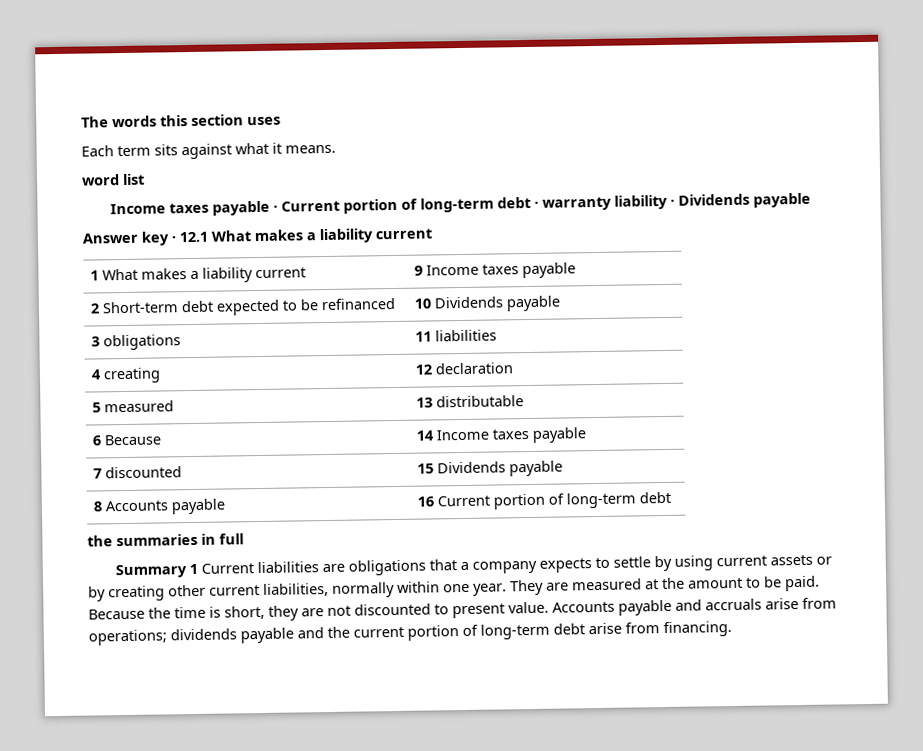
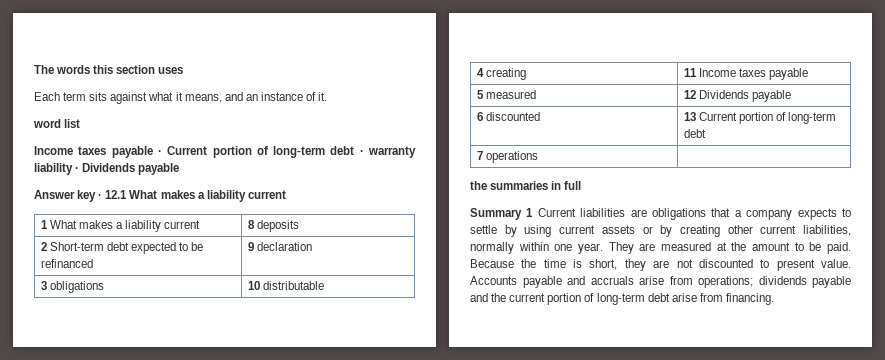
- Each term sits against what it means.
+ Each term sits against what it means, and an instance of it.
- 1 What makes a liability current | 9 Income taxes payable
+ 1 What makes a liability current | 8 deposits
- 2 Short-term debt expected to be refinanced | 10 Dividends payable
+ 2 Short-term debt expected to be refinanced | 9 declaration
- 3 obligations | 11 liabilities
+ 3 obligations | 10 distributable
- 4 creating | 12 declaration
- 5 measured | 13 distributable
- 6 Because | 14 Income taxes payable
- 7 discounted | 15 Dividends payable
- 8 Accounts payable | 16 Current portion of long-term debt
+ 4 creating | 11 Income taxes payable
+ 5 measured | 12 Dividends payable
+ 6 discounted | 13 Current portion of long-term debt
+ 7 operations |

